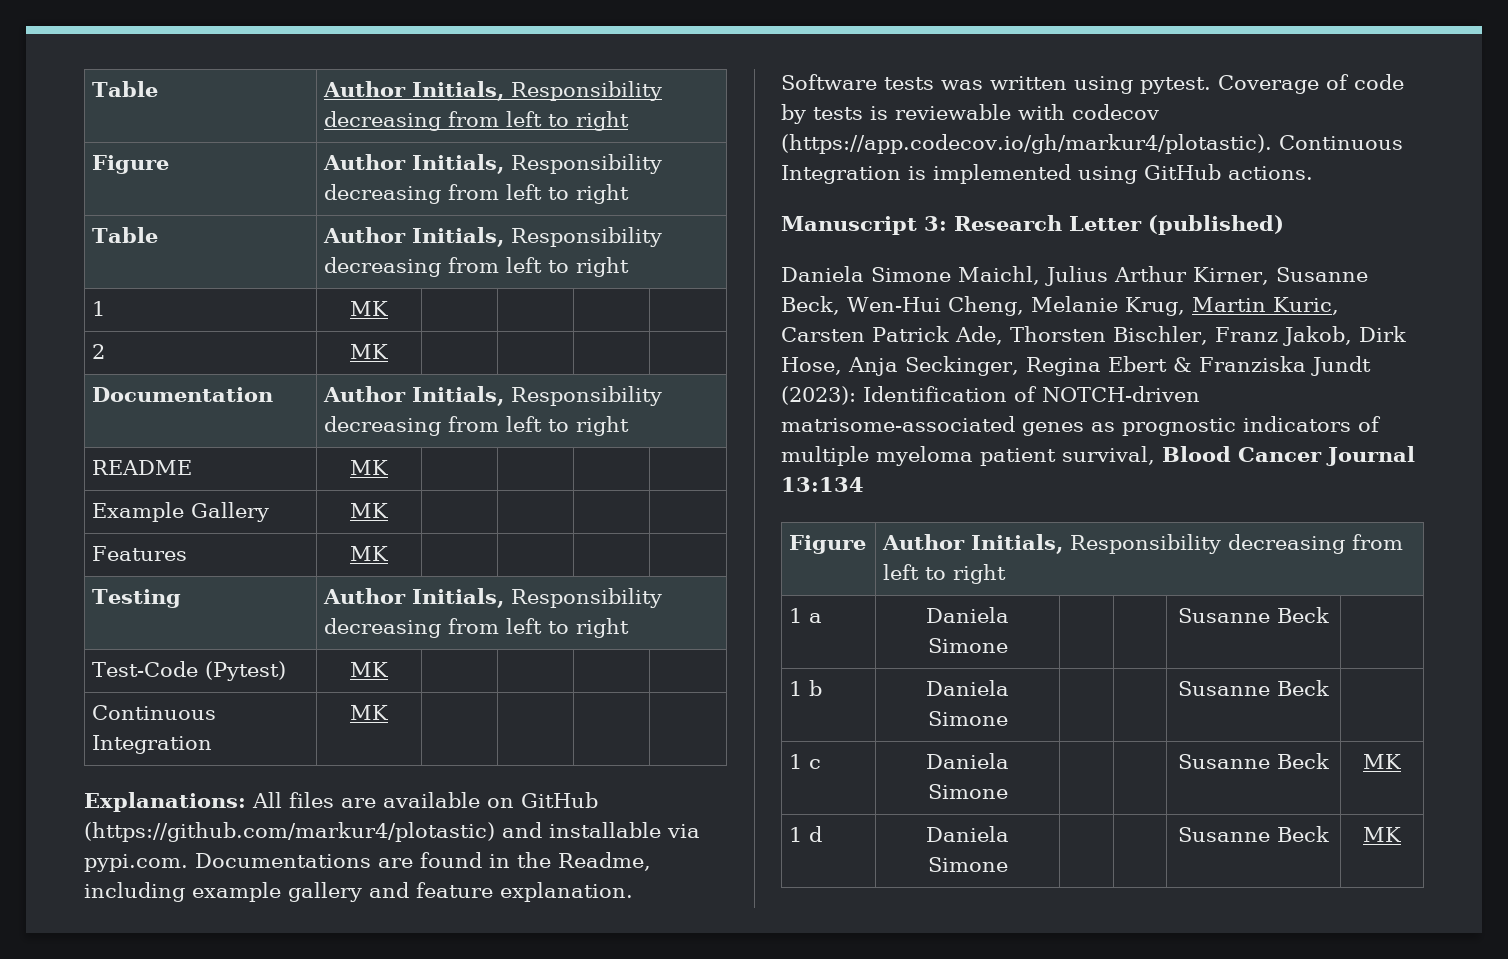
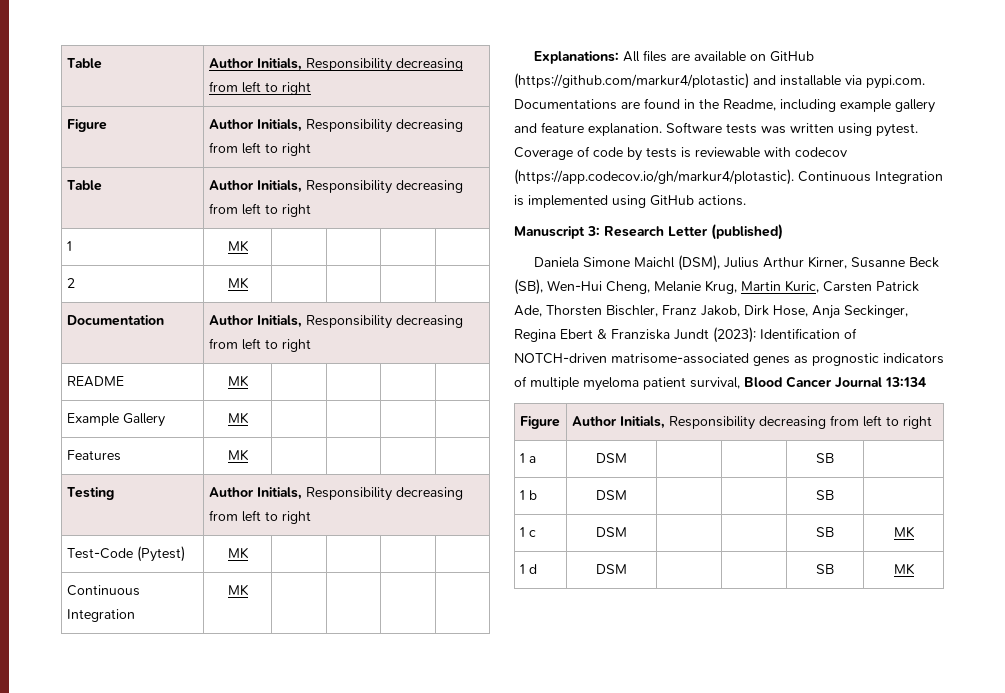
- Daniela Simone Maichl, Julius Arthur Kirner, Susanne Beck, Wen-Hui Cheng, Melanie Krug, Martin Kuric, Carsten Patrick Ade, Thorsten Bischler, Franz Jakob, Dirk Hose, Anja Seckinger, Regina Ebert & Franziska Jundt (2023): Identification of NOTCH-driven matrisome-associated genes as prognostic indicators of multiple myeloma patient survival, Blood Cancer Journal 13:134
+ Daniela Simone Maichl (DSM), Julius Arthur Kirner, Susanne Beck (SB), Wen-Hui Cheng, Melanie Krug, Martin Kuric, Carsten Patrick Ade, Thorsten Bischler, Franz Jakob, Dirk Hose, Anja Seckinger, Regina Ebert & Franziska Jundt (2023): Identification of NOTCH-driven matrisome-associated genes as prognostic indicators of multiple myeloma patient survival, Blood Cancer Journal 13:134
- 1 a | Daniela Simone | | | Susanne Beck |
- 1 b | Daniela Simone | | | Susanne Beck |
- 1 c | Daniela Simone | | | Susanne Beck | MK
+ 1 a | DSM | | | SB |
+ 1 b | DSM | | | SB |
+ 1 c | DSM | | | SB | MK
- 1 d | Daniela Simone | | | Susanne Beck | MK
+ 1 d | DSM | | | SB | MK

